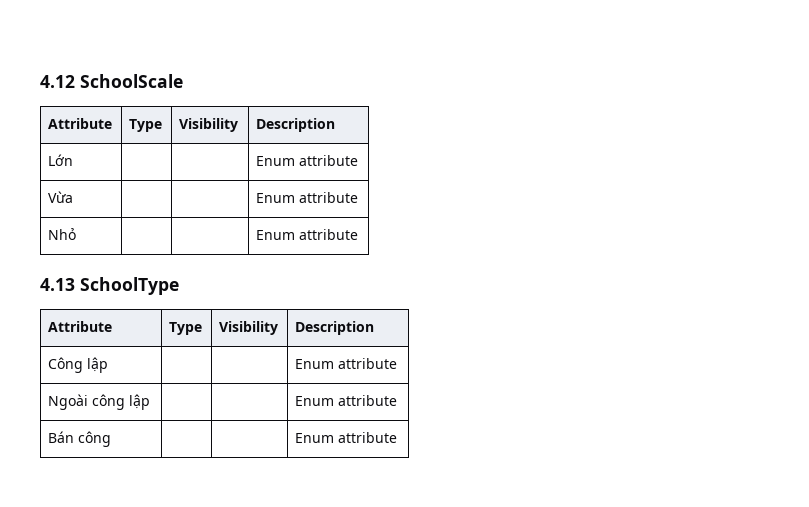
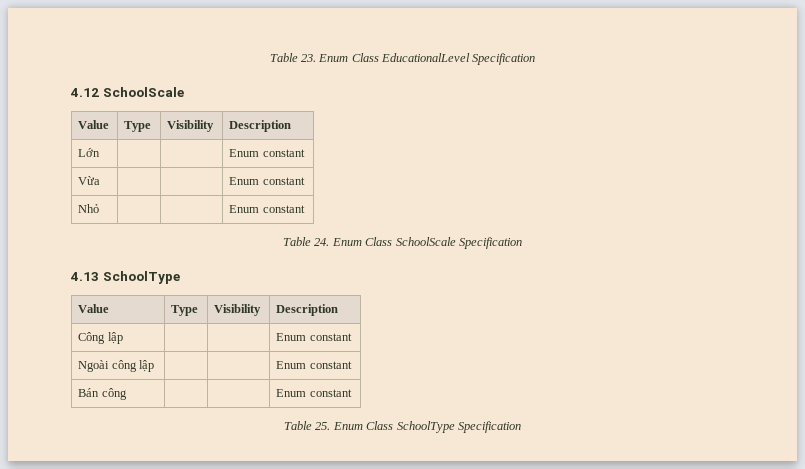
+ Table 23. Enum Class EducationalLevel Specification
  4.12 SchoolScale
- Attribute | Type | Visibility | Description
+ Value | Type | Visibility | Description
- Lớn | | | Enum attribute
+ Lớn | | | Enum constant
- Vừa | | | Enum attribute
+ Vừa | | | Enum constant
- Nhỏ | | | Enum attribute
+ Nhỏ | | | Enum constant
+ Table 24. Enum Class SchoolScale Specification
  4.13 SchoolType
- Attribute | Type | Visibility | Description
+ Value | Type | Visibility | Description
- Công lập | | | Enum attribute
+ Công lập | | | Enum constant
- Ngoài công lập | | | Enum attribute
+ Ngoài công lập | | | Enum constant
- Bán công | | | Enum attribute
+ Bán công | | | Enum constant
+ Table 25. Enum Class SchoolType Specification

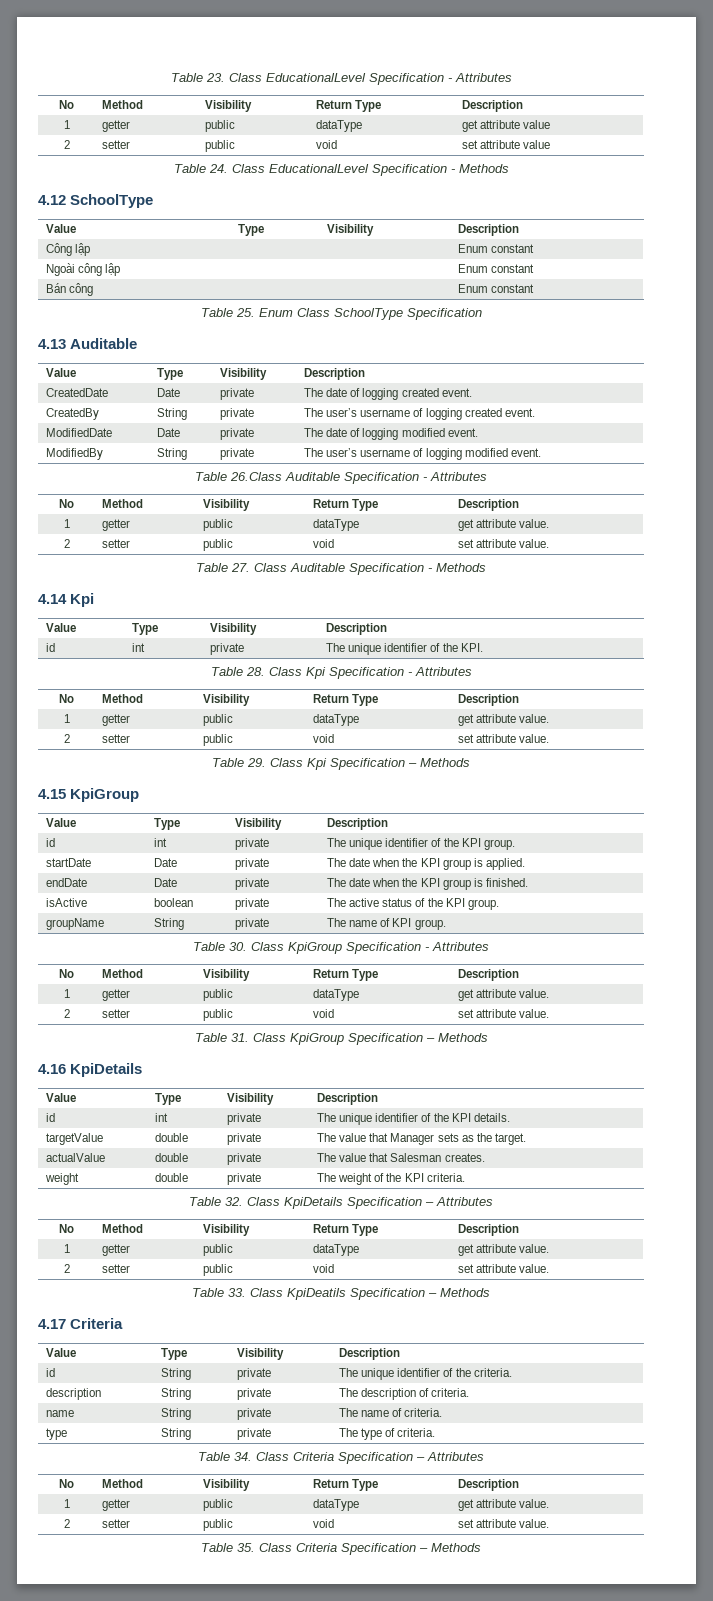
- Table 23. Enum Class EducationalLevel Specification
- 4.12 SchoolScale
- Value | Type | Visibility | Description
- Lớn | | | Enum constant
- Vừa | | | Enum constant
- Nhỏ | | | Enum constant
- Table 24. Enum Class SchoolScale Specification
- 4.13 SchoolType
+ Table 23. Class EducationalLevel Specification - Attributes
+ No | Method | Visibility | Return Type | Description
+ 1 | getter | public | dataType | get attribute value
+ 2 | setter | public | void | set attribute value
+ Table 24. Class EducationalLevel Specification - Methods
+ 4.12 SchoolType
+ 4.13 Auditable
+ Value | Type | Visibility | Description
+ CreatedDate | Date | private | The date of logging created event.
+ CreatedBy | String | private | The user’s username of logging created event.
+ ModifiedDate | Date | private | The date of logging modified event.
+ ModifiedBy | String | private | The user’s username of logging modified event.
+ Table 26.Class Auditable Specification - Attributes
+ No | Method | Visibility | Return Type | Description
+ 1 | getter | public | dataType | get attribute value.
+ 2 | setter | public | void | set attribute value.
+ Table 27. Class Auditable Specification - Methods
+ 4.14 Kpi
+ Value | Type | Visibility | Description
+ id | int | private | The unique identifier of the KPI.
+ Table 28. Class Kpi Specification - Attributes
+ No | Method | Visibility | Return Type | Description
+ 1 | getter | public | dataType | get attribute value.
+ 2 | setter | public | void | set attribute value.
+ Table 29. Class Kpi Specification – Methods
+ 4.15 KpiGroup
+ Value | Type | Visibility | Description
+ id | int | private | The unique identifier of the KPI group.
+ startDate | Date | private | The date when the KPI group is applied.
+ endDate | Date | private | The date when the KPI group is finished.
+ isActive | boolean | private | The active status of the KPI group.
+ groupName | String | private | The name of KPI group.
+ Table 30. Class KpiGroup Specification - Attributes
+ No | Method | Visibility | Return Type | Description
+ 1 | getter | public | dataType | get attribute value.
+ 2 | setter | public | void | set attribute value.
+ Table 31. Class KpiGroup Specification – Methods
+ 4.16 KpiDetails
+ Value | Type | Visibility | Description
+ id | int | private | The unique identifier of the KPI details.
+ targetValue | double | private | The value that Manager sets as the target.
+ actualValue | double | private | The value that Salesman creates.
+ weight | double | private | The weight of the KPI criteria.
+ Table 32. Class KpiDetails Specification – Attributes
+ No | Method | Visibility | Return Type | Description
+ 1 | getter | public | dataType | get attribute value.
+ 2 | setter | public | void | set attribute value.
+ Table 33. Class KpiDeatils Specification – Methods
+ 4.17 Criteria
+ Value | Type | Visibility | Description
+ id | String | private | The unique identifier of the criteria.
+ description | String | private | The description of criteria.
+ name | String | private | The name of criteria.
+ type | String | private | The type of criteria.
+ Table 34. Class Criteria Specification – Attributes
+ No | Method | Visibility | Return Type | Description
+ 1 | getter | public | dataType | get attribute value.
+ 2 | setter | public | void | set attribute value.
+ Table 35. Class Criteria Specification – Methods

